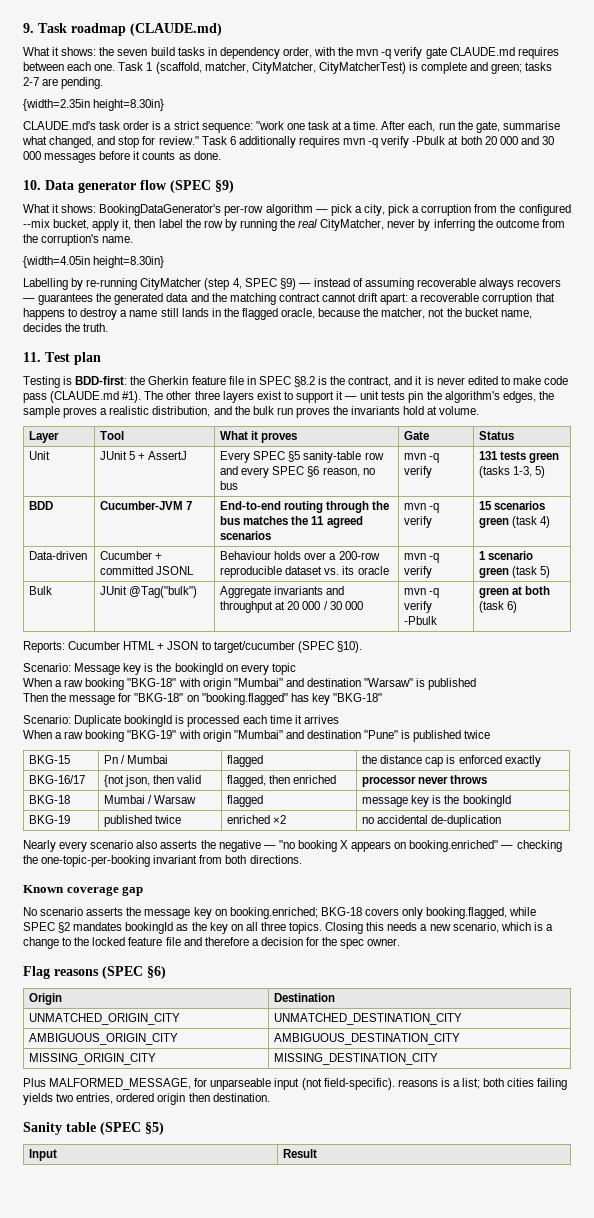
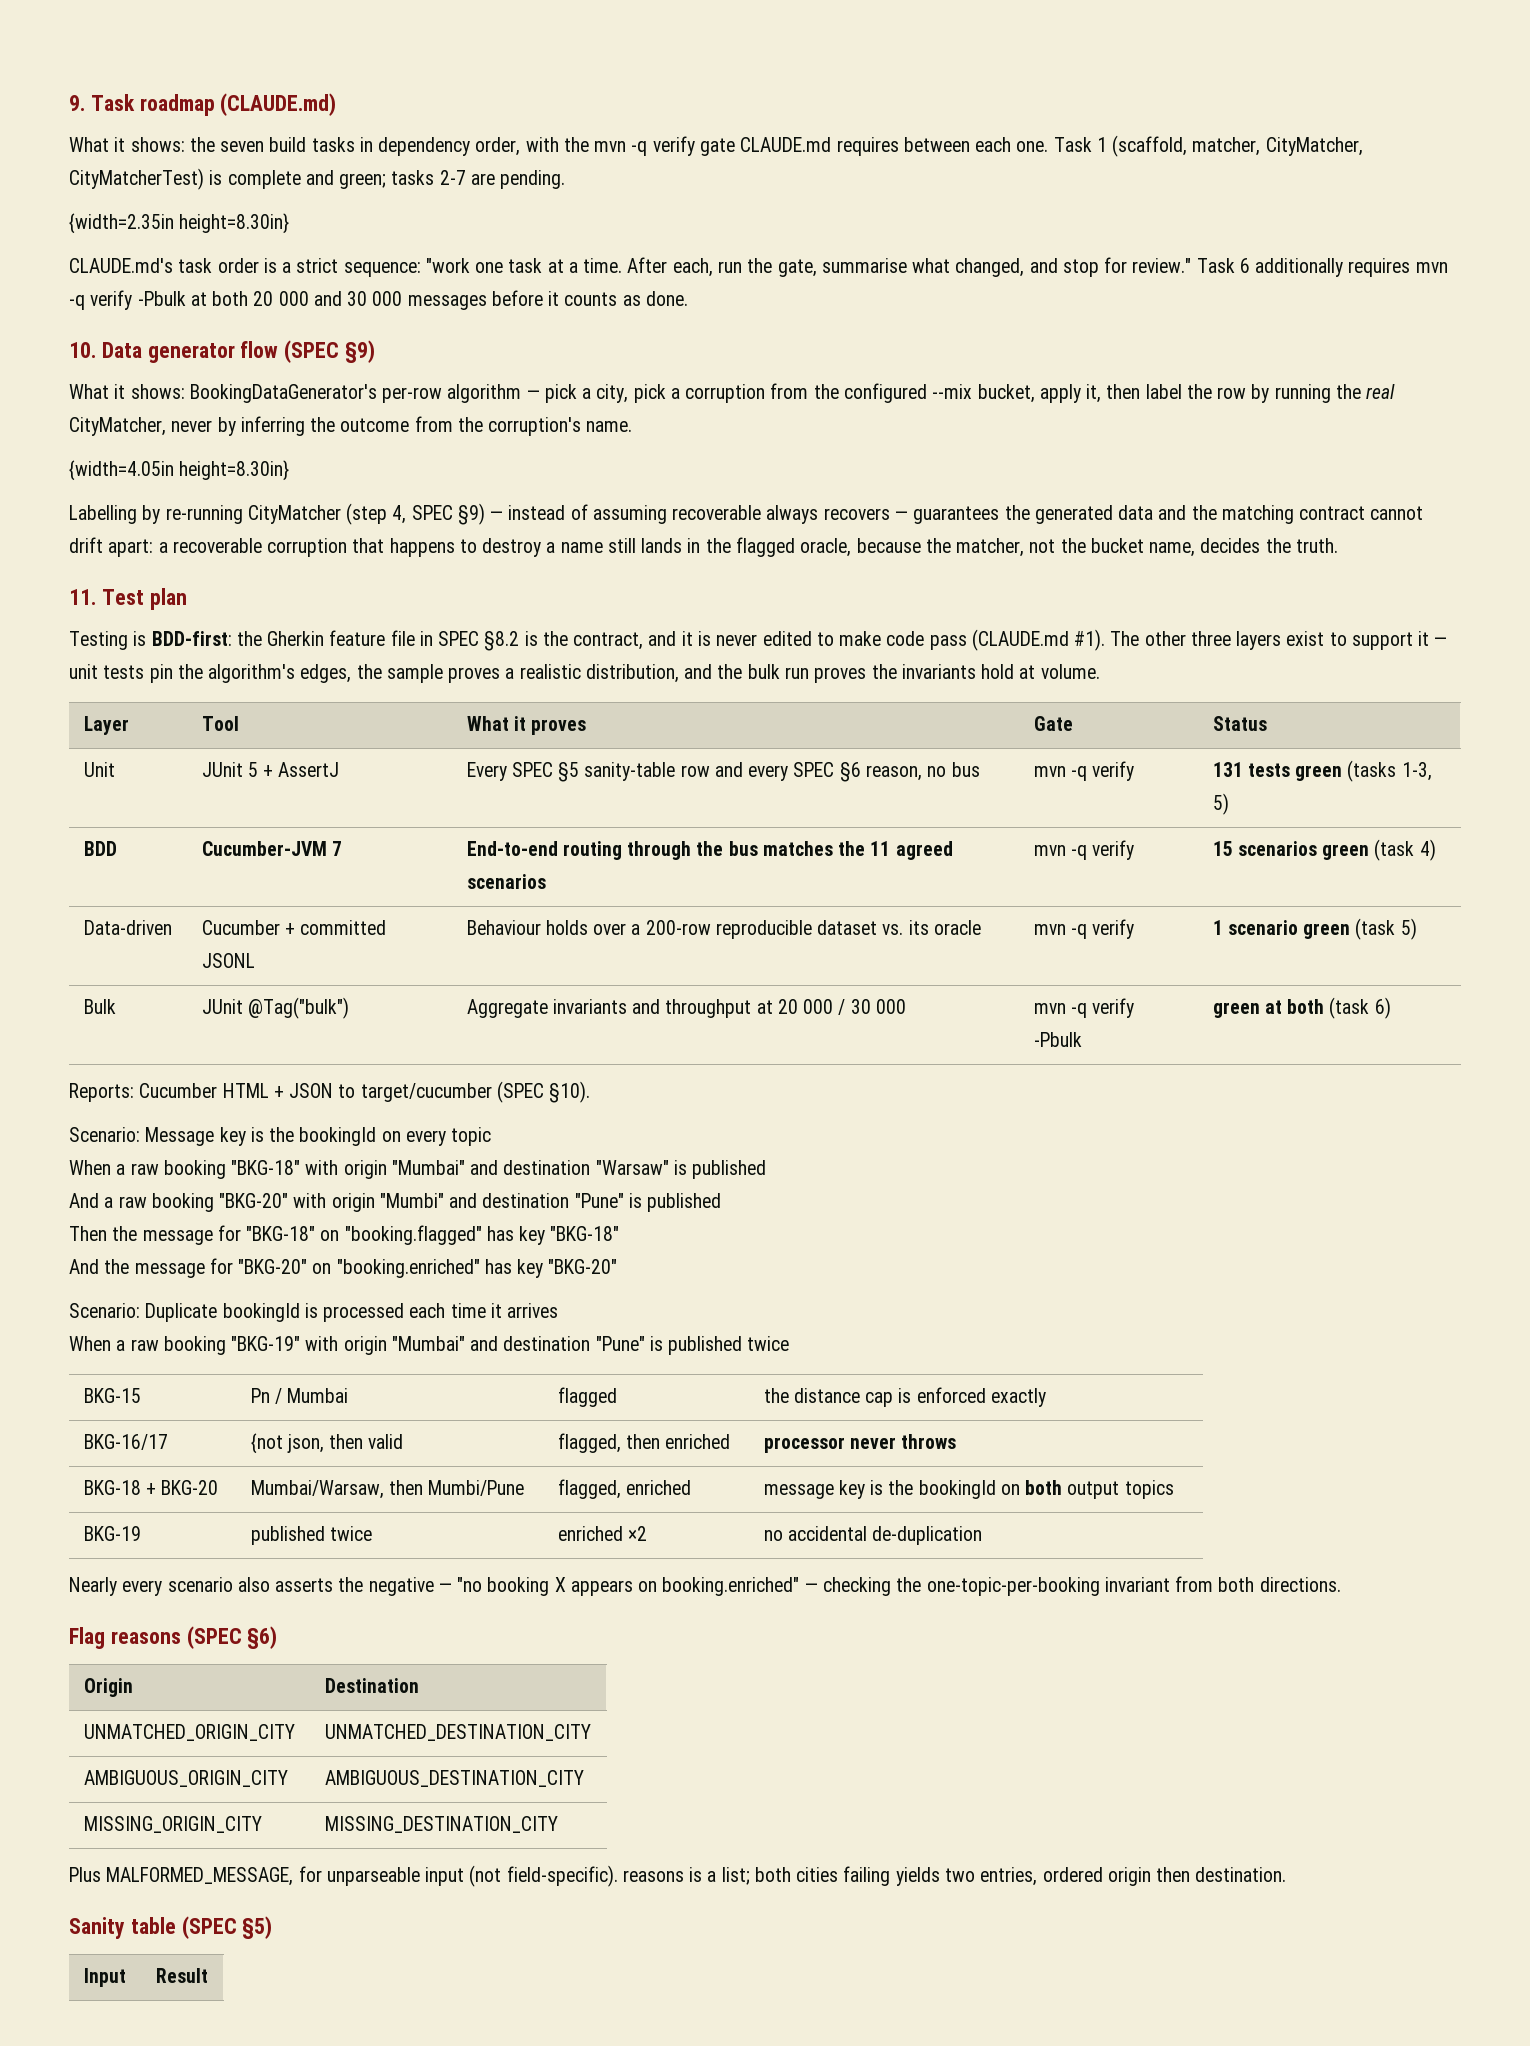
+ And a raw booking "BKG-20" with origin "Mumbi" and destination "Pune" is published
+ And the message for "BKG-20" on "booking.enriched" has key "BKG-20"
- BKG-18 | Mumbai / Warsaw | flagged | message key is the bookingId
+ BKG-18 + BKG-20 | Mumbai/Warsaw, then Mumbi/Pune | flagged, enriched | message key is the bookingId on both output topics
- Known coverage gap
- No scenario asserts the message key on booking.enriched; BKG-18 covers only booking.flagged, while SPEC §2 mandates bookingId as the key on all three topics. Closing this needs a new scenario, which is a change to the locked feature file and therefore a decision for the spec owner.

